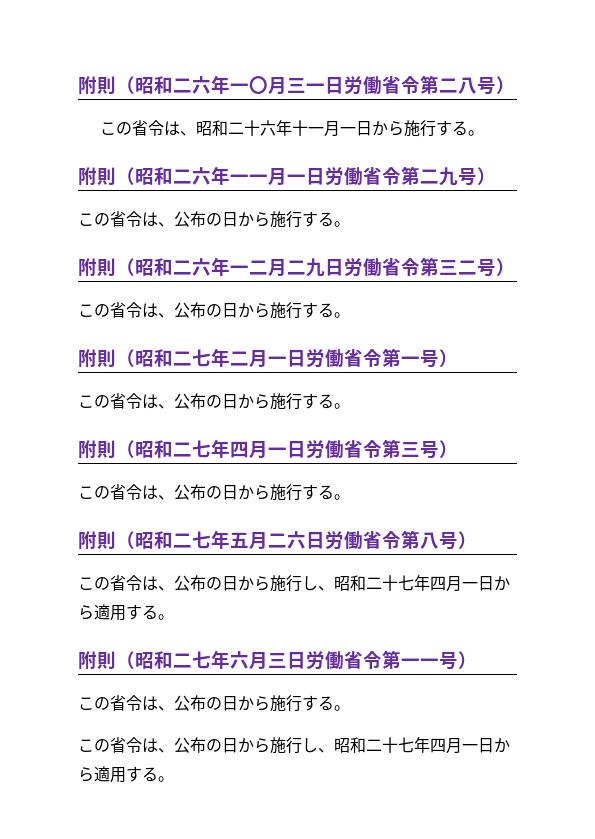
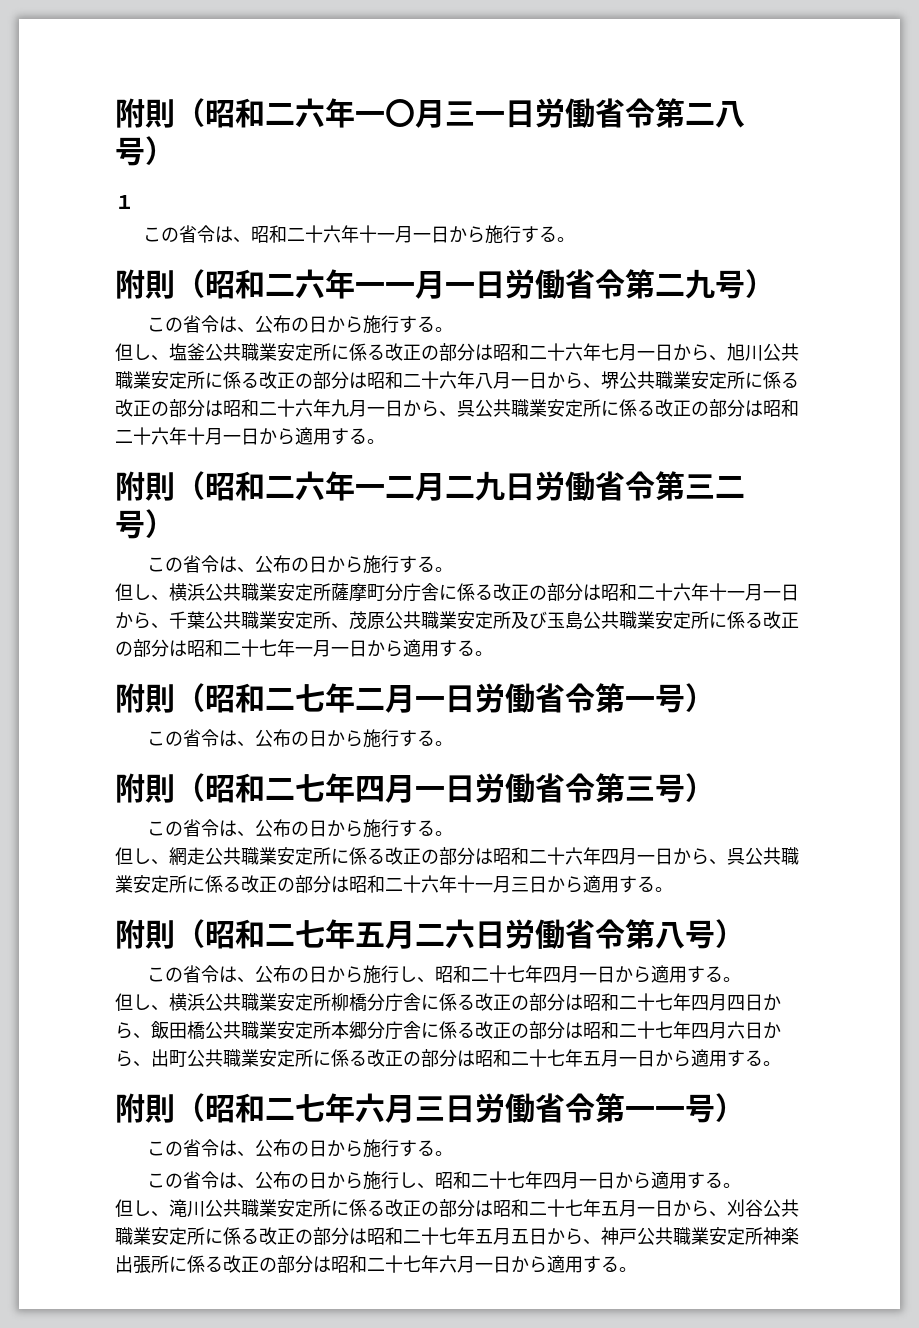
+ １
+ 但し、塩釜公共職業安定所に係る改正の部分は昭和二十六年七月一日から、旭川公共職業安定所に係る改正の部分は昭和二十六年八月一日から、堺公共職業安定所に係る改正の部分は昭和二十六年九月一日から、呉公共職業安定所に係る改正の部分は昭和二十六年十月一日から適用する。
+ 但し、横浜公共職業安定所薩摩町分庁舎に係る改正の部分は昭和二十六年十一月一日から、千葉公共職業安定所、茂原公共職業安定所及び玉島公共職業安定所に係る改正の部分は昭和二十七年一月一日から適用する。
+ 但し、網走公共職業安定所に係る改正の部分は昭和二十六年四月一日から、呉公共職業安定所に係る改正の部分は昭和二十六年十一月三日から適用する。
+ 但し、横浜公共職業安定所柳橋分庁舎に係る改正の部分は昭和二十七年四月四日から、飯田橋公共職業安定所本郷分庁舎に係る改正の部分は昭和二十七年四月六日から、出町公共職業安定所に係る改正の部分は昭和二十七年五月一日から適用する。
+ 但し、滝川公共職業安定所に係る改正の部分は昭和二十七年五月一日から、刈谷公共職業安定所に係る改正の部分は昭和二十七年五月五日から、神戸公共職業安定所神楽出張所に係る改正の部分は昭和二十七年六月一日から適用する。

